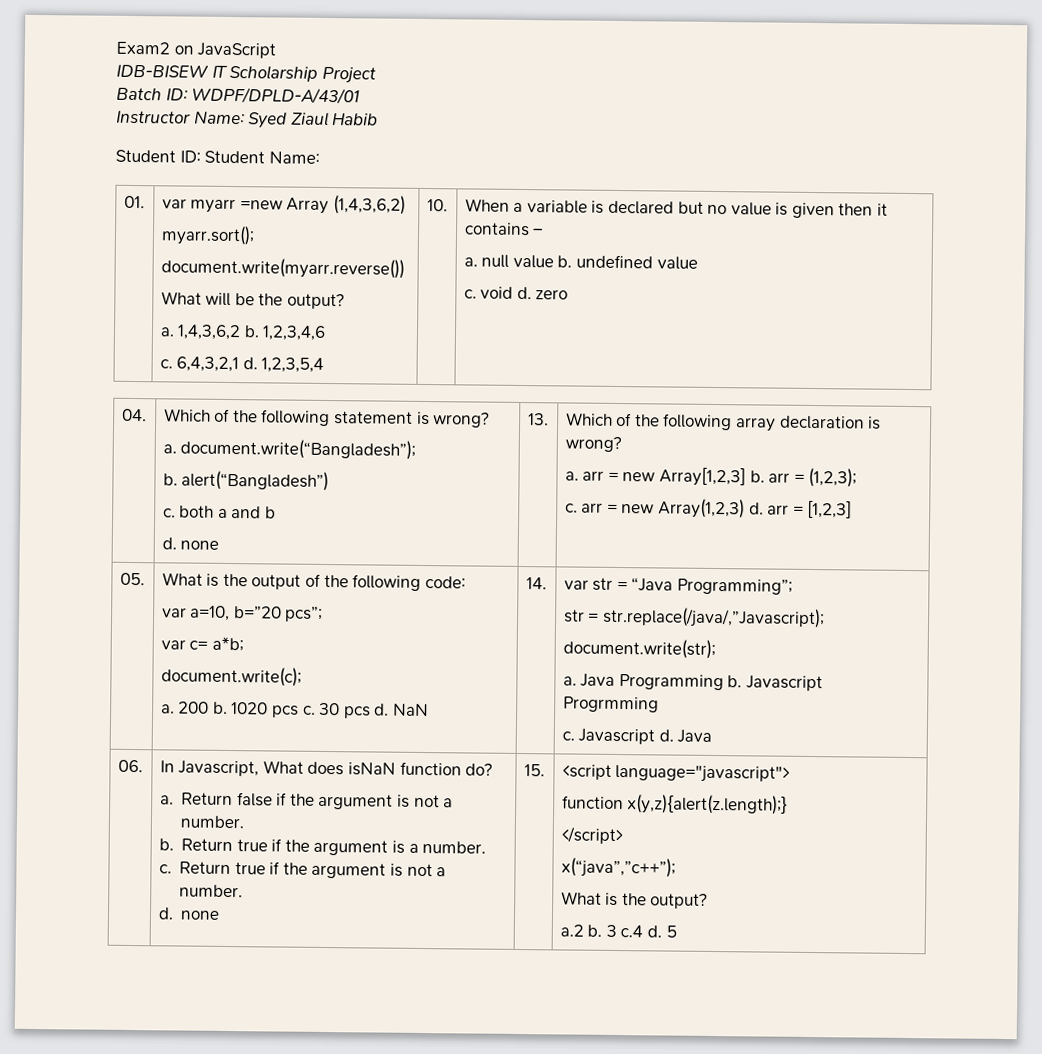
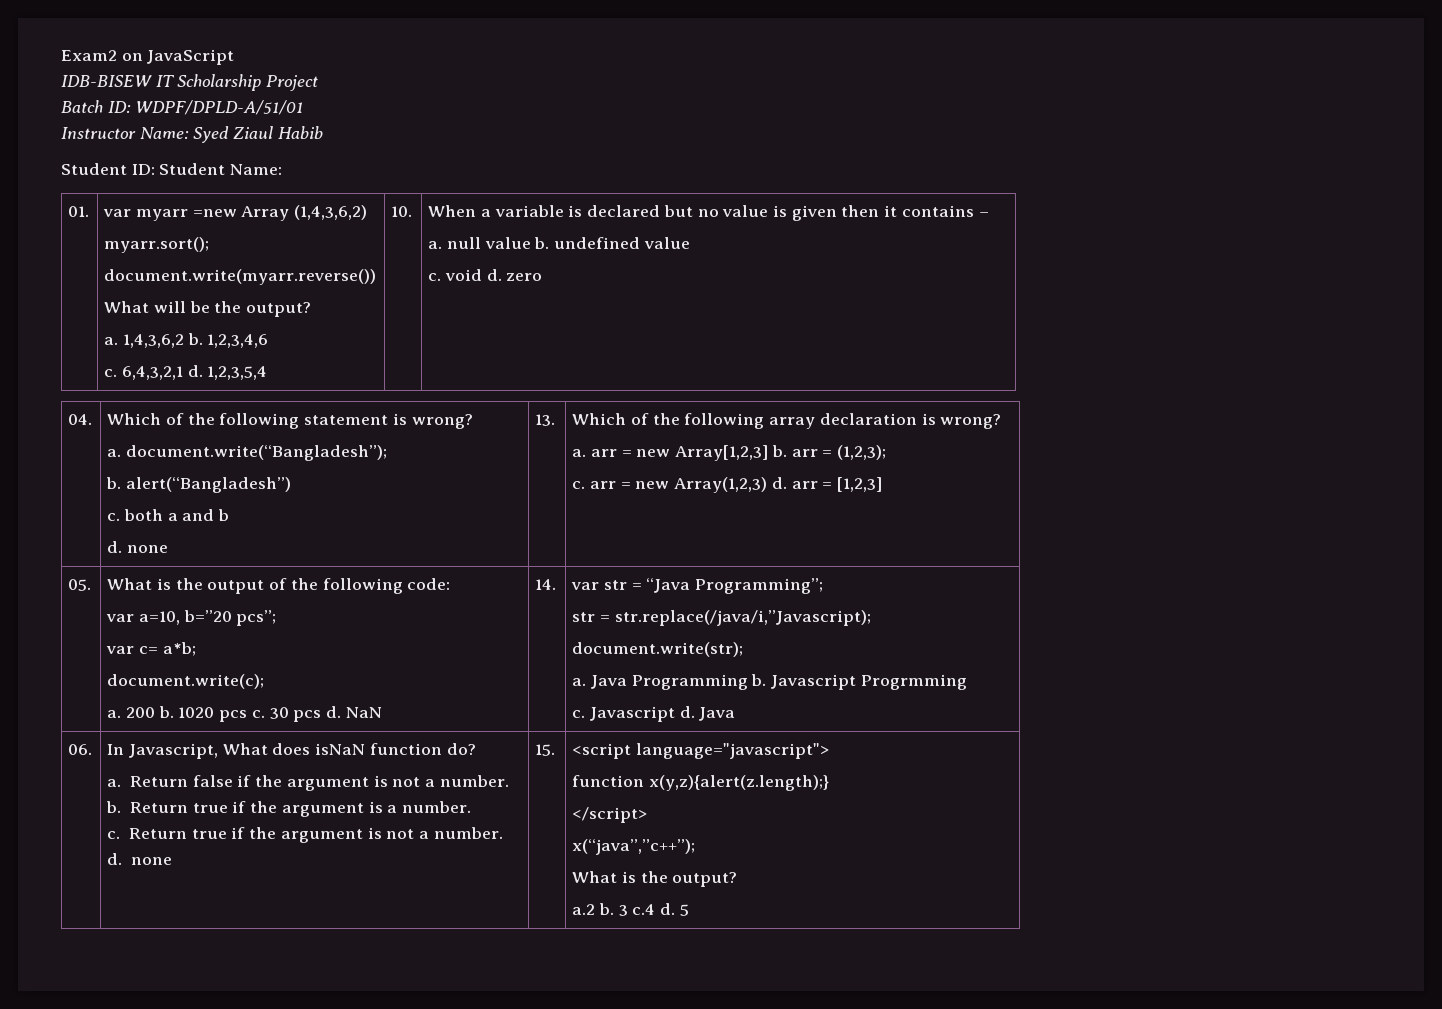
- Batch ID: WDPF/DPLD-A/43/01
+ Batch ID: WDPF/DPLD-A/51/01
- str = str.replace(/java/,”Javascript);
+ str = str.replace(/java/i,”Javascript);

